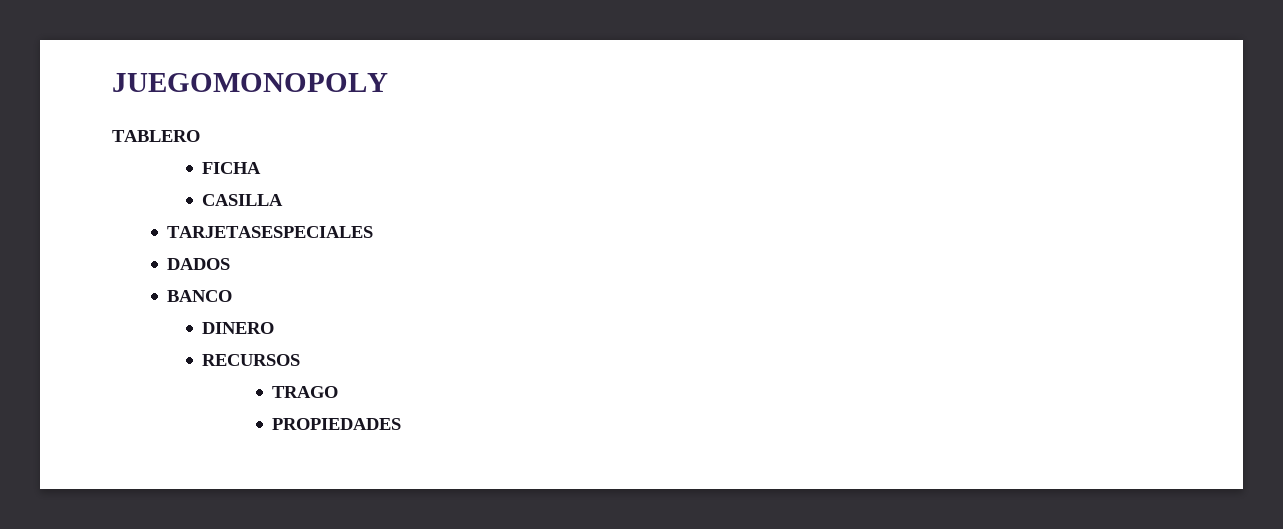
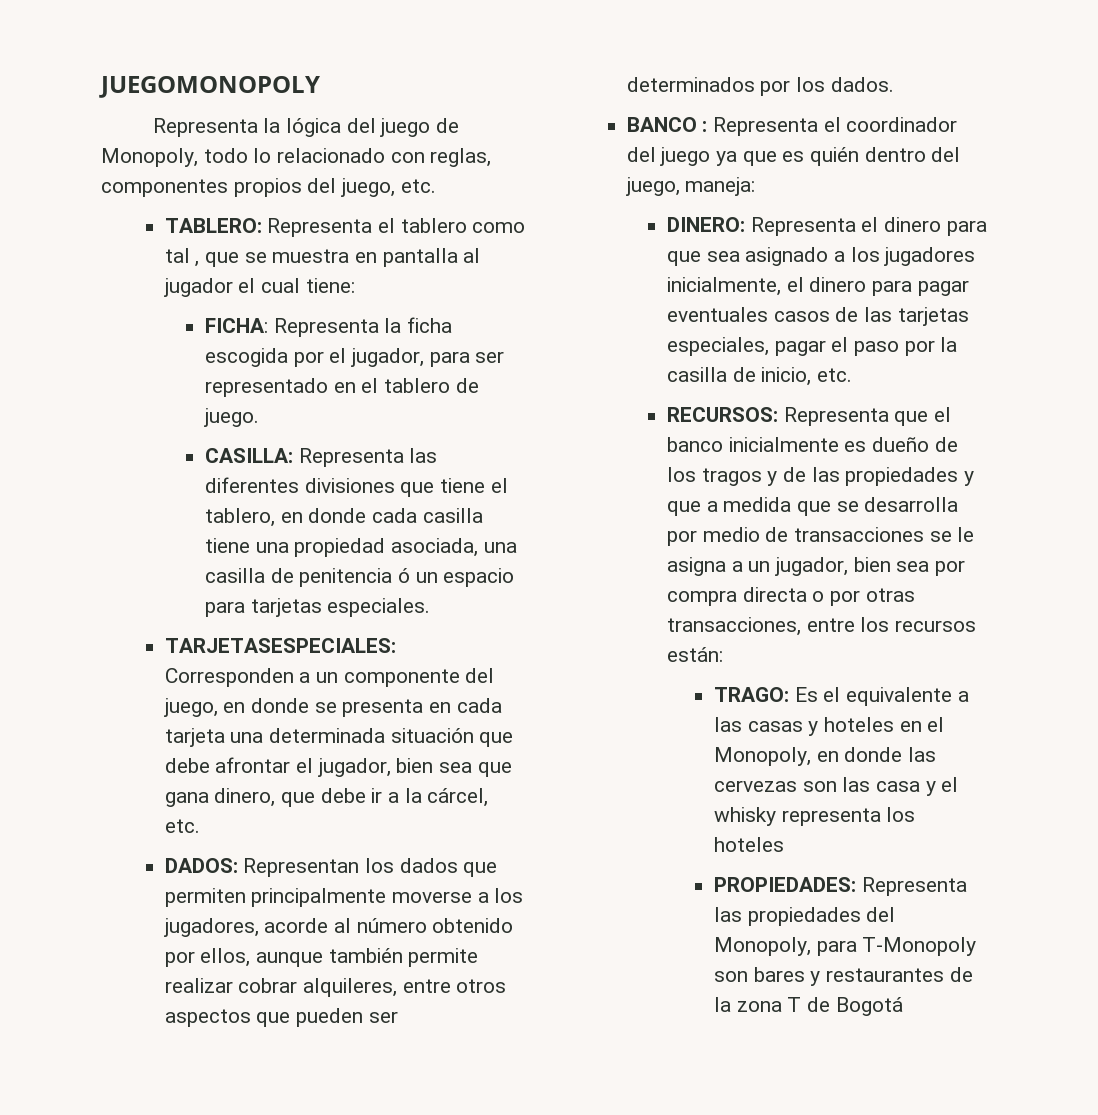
- TABLERO
- FICHA
- CASILLA
- TARJETASESPECIALES
- DADOS
- BANCO
- DINERO
- RECURSOS
- TRAGO
- PROPIEDADES
+ Representa la lógica del juego de Monopoly, todo lo relacionado con reglas, componentes propios del juego, etc.
+ TABLERO: Representa el tablero como tal , que se muestra en pantalla al jugador el cual tiene:
+ FICHA: Representa la ficha escogida por el jugador, para ser representado en el tablero de juego.
+ CASILLA: Representa las diferentes divisiones que tiene el tablero, en donde cada casilla tiene una propiedad asociada, una casilla de penitencia ó un espacio para tarjetas especiales.
+ TARJETASESPECIALES: Corresponden a un componente del juego, en donde se presenta en cada tarjeta una determinada situación que debe afrontar el jugador, bien sea que gana dinero, que debe ir a la cárcel, etc.
+ DADOS: Representan los dados que permiten principalmente moverse a los jugadores, acorde al número obtenido por ellos, aunque también permite realizar cobrar alquileres, entre otros aspectos que pueden ser determinados por los dados.
+ BANCO : Representa el coordinador del juego ya que es quién dentro del juego, maneja:
+ DINERO: Representa el dinero para que sea asignado a los jugadores inicialmente, el dinero para pagar eventuales casos de las tarjetas especiales, pagar el paso por la casilla de inicio, etc.
+ RECURSOS: Representa que el banco inicialmente es dueño de los tragos y de las propiedades y que a medida que se desarrolla por medio de transacciones se le asigna a un jugador, bien sea por compra directa o por otras transacciones, entre los recursos están:
+ TRAGO: Es el equivalente a las casas y hoteles en el Monopoly, en donde las cervezas son las casa y el whisky representa los hoteles
+ PROPIEDADES: Representa las propiedades del Monopoly, para T-Monopoly son bares y restaurantes de la zona T de Bogotá

